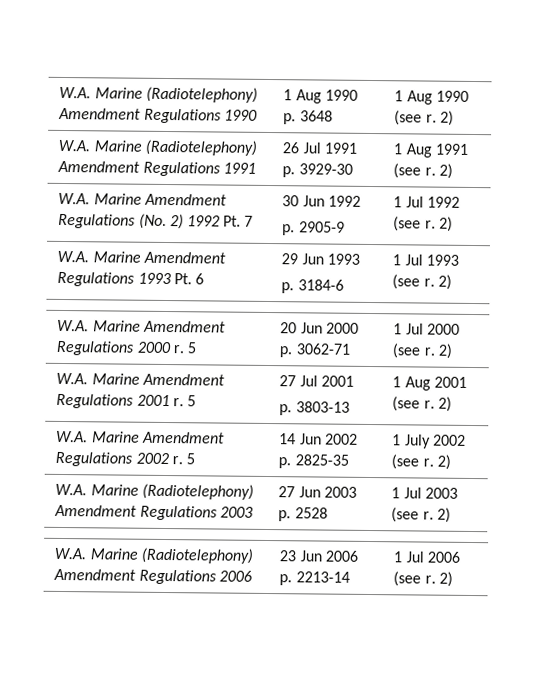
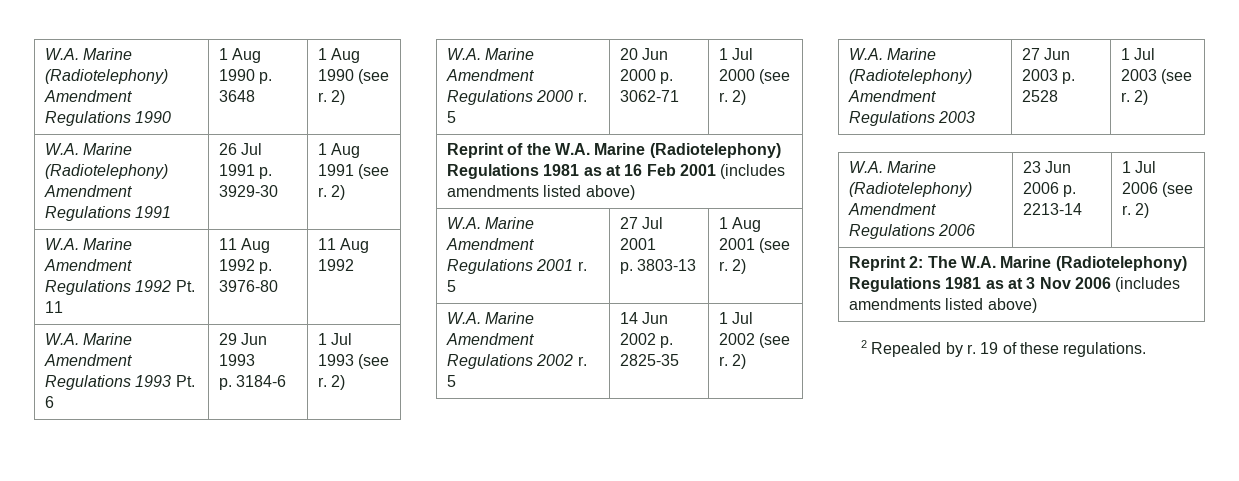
- W.A. Marine Amendment Regulations (No. 2) 1992 Pt. 7 | 30 Jun 1992
- p. 2905-9 | 1 Jul 1992 (see r. 2)
+ W.A. Marine Amendment Regulations 1992 Pt. 11 | 11 Aug 1992 p. 3976-80 | 11 Aug 1992
+ Reprint of the W.A. Marine (Radiotelephony) Regulations 1981 as at 16 Feb 2001 (includes amendments listed above)
- W.A. Marine Amendment Regulations 2002 r. 5 | 14 Jun 2002 p. 2825-35 | 1 July 2002 (see r. 2)
+ W.A. Marine Amendment Regulations 2002 r. 5 | 14 Jun 2002 p. 2825-35 | 1 Jul 2002 (see r. 2)
+ Reprint 2: The W.A. Marine (Radiotelephony) Regulations 1981 as at 3 Nov 2006 (includes amendments listed above)
+ 2 Repealed by r. 19 of these regulations.

